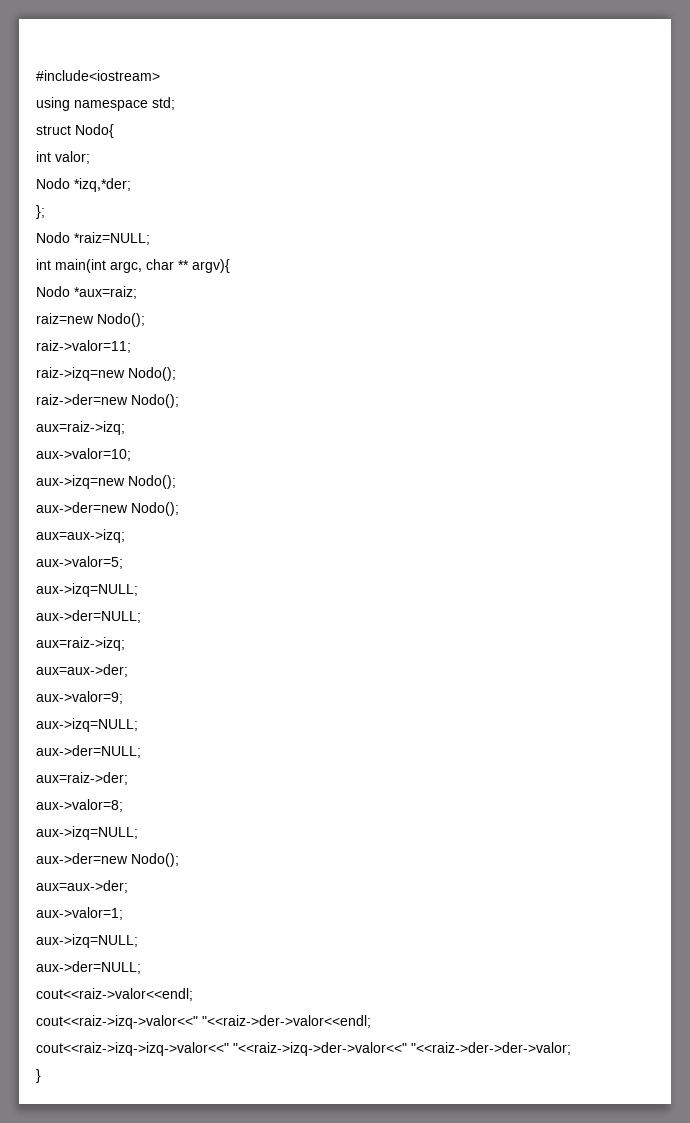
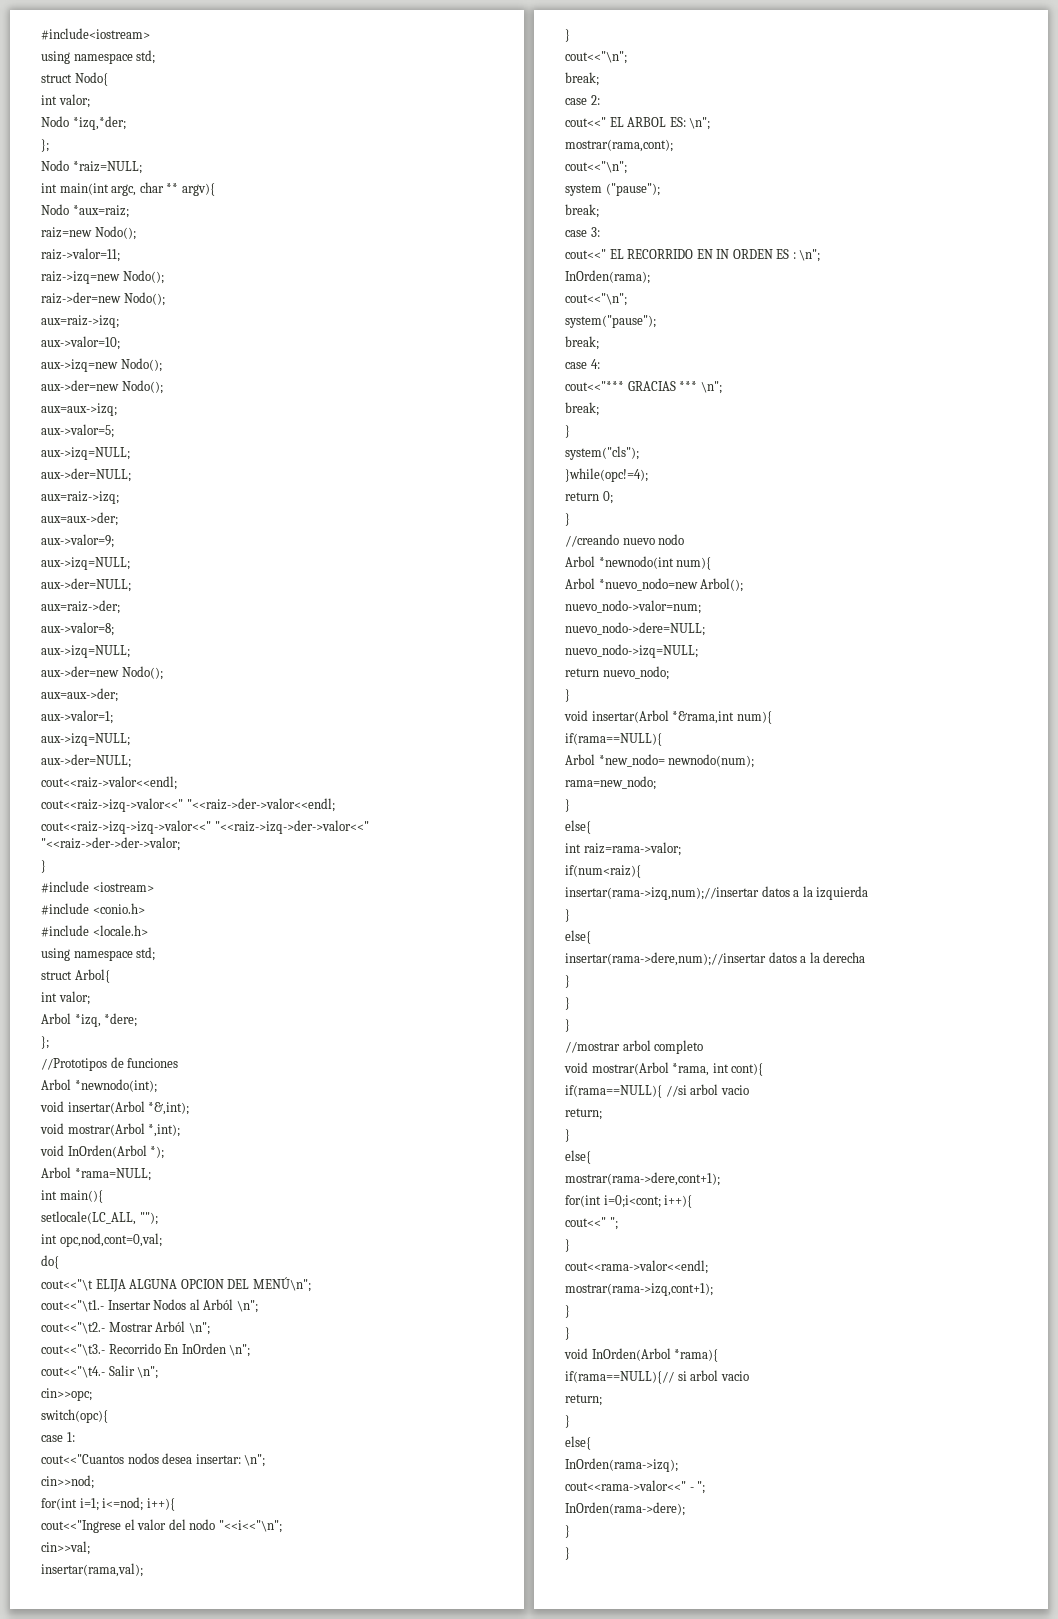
+ #include <iostream>
+ #include <conio.h>
+ #include <locale.h>
+ using namespace std;
+ struct Arbol{
+ int valor;
+ Arbol *izq, *dere;
+ };
+ //Prototipos de funciones
+ Arbol *newnodo(int);
+ void insertar(Arbol *&,int);
+ void mostrar(Arbol *,int);
+ void InOrden(Arbol *);
+ Arbol *rama=NULL;
+ int main(){
+ setlocale(LC_ALL, "");
+ int opc,nod,cont=0,val;
+ do{
+ cout<<"\t ELIJA ALGUNA OPCION DEL MENÚ\n";
+ cout<<"\t1.- Insertar Nodos al Arból \n";
+ cout<<"\t2.- Mostrar Arból \n";
+ cout<<"\t3.- Recorrido En InOrden \n";
+ cout<<"\t4.- Salir \n";
+ cin>>opc;
+ switch(opc){
+ case 1:
+ cout<<"Cuantos nodos desea insertar: \n";
+ cin>>nod;
+ for(int i=1; i<=nod; i++){
+ cout<<"Ingrese el valor del nodo "<<i<<"\n";
+ cin>>val;
+ insertar(rama,val);
+ }
+ cout<<"\n";
+ break;
+ case 2:
+ cout<<" EL ARBOL ES: \n";
+ mostrar(rama,cont);
+ cout<<"\n";
+ system ("pause");
+ break;
+ case 3:
+ cout<<" EL RECORRIDO EN IN ORDEN ES : \n";
+ InOrden(rama);
+ cout<<"\n";
+ system("pause");
+ break;
+ case 4:
+ cout<<"*** GRACIAS *** \n";
+ break;
+ }
+ system("cls");
+ }while(opc!=4);
+ return 0;
+ }
+ //creando nuevo nodo
+ Arbol *newnodo(int num){
+ Arbol *nuevo_nodo=new Arbol();
+ nuevo_nodo->valor=num;
+ nuevo_nodo->dere=NULL;
+ nuevo_nodo->izq=NULL;
+ return nuevo_nodo;
+ }
+ void insertar(Arbol *&rama,int num){
+ if(rama==NULL){
+ Arbol *new_nodo= newnodo(num);
+ rama=new_nodo;
+ }
+ else{
+ int raiz=rama->valor;
+ if(num<raiz){
+ insertar(rama->izq,num);//insertar datos a la izquierda
+ }
+ else{
+ insertar(rama->dere,num);//insertar datos a la derecha
+ }
+ }
+ }
+ //mostrar arbol completo
+ void mostrar(Arbol *rama, int cont){
+ if(rama==NULL){ //si arbol vacio
+ return;
+ }
+ else{
+ mostrar(rama->dere,cont+1);
+ for(int i=0;i<cont; i++){
+ cout<<" ";
+ }
+ cout<<rama->valor<<endl;
+ mostrar(rama->izq,cont+1);
+ }
+ }
+ void InOrden(Arbol *rama){
+ if(rama==NULL){// si arbol vacio
+ return;
+ }
+ else{
+ InOrden(rama->izq);
+ cout<<rama->valor<<" - ";
+ InOrden(rama->dere);
+ }
+ }

